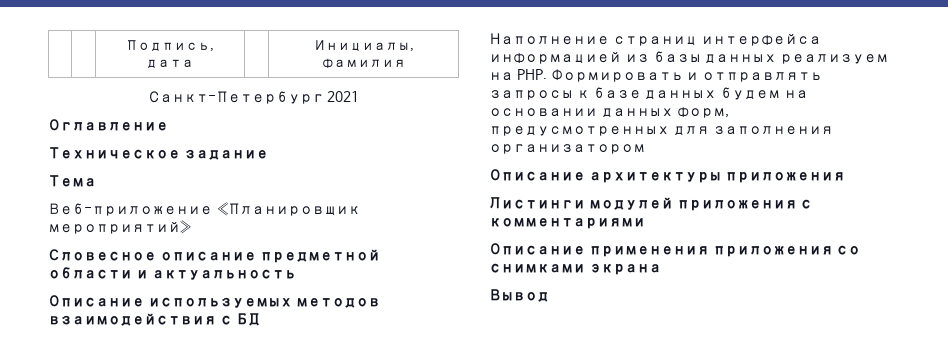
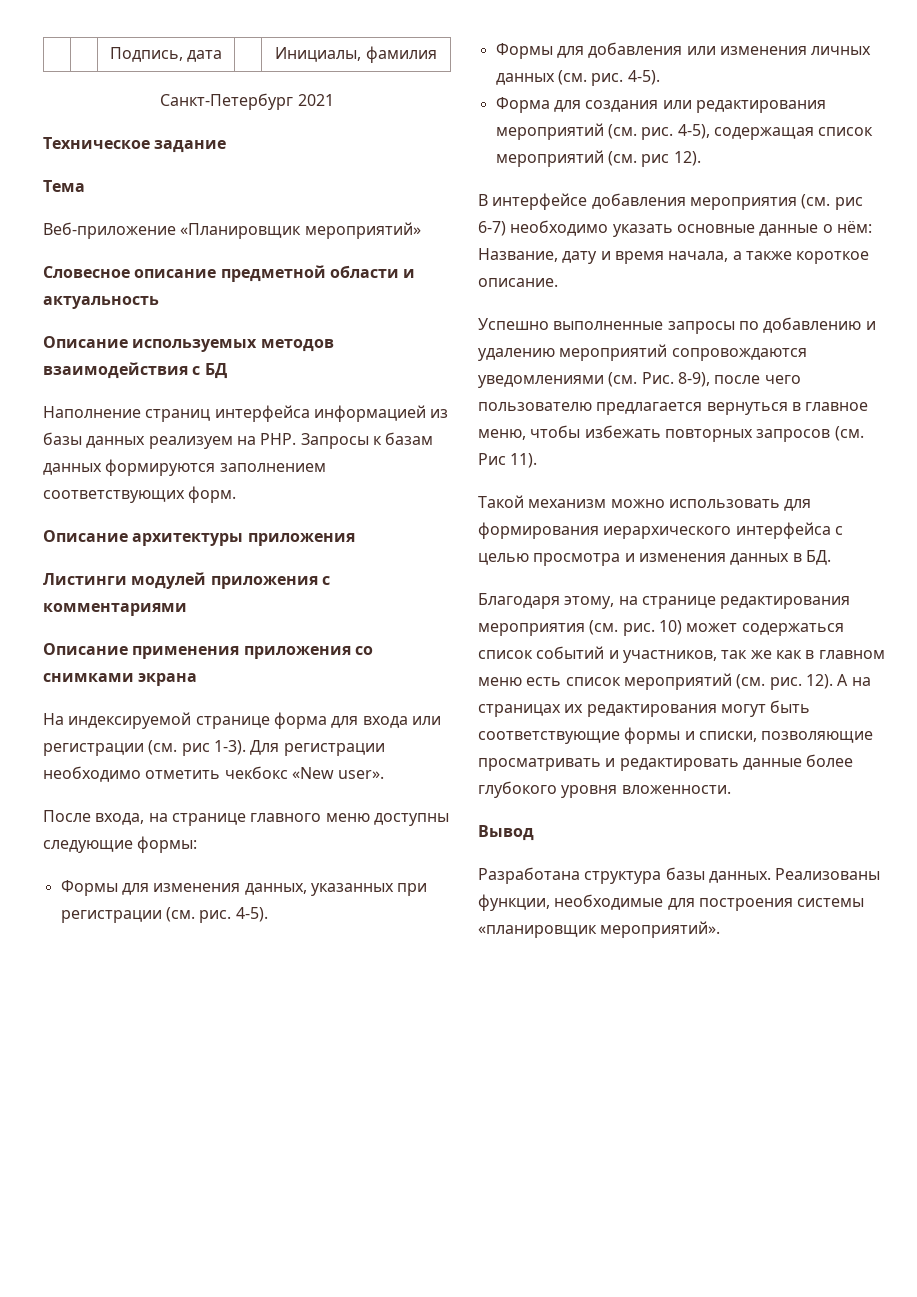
- Оглавление
- Наполнение страниц интерфейса информацией из базы данных реализуем на PHP. Формировать и отправлять запросы к базе данных будем на основании данных форм, предусмотренных для заполнения организатором
+ Наполнение страниц интерфейса информацией из базы данных реализуем на PHP. Запросы к базам данных формируются заполнением соответствующих форм.
+ На индексируемой странице форма для входа или регистрации (см. рис 1-3). Для регистрации необходимо отметить чекбокс «New user».
+ После входа, на странице главного меню доступны следующие формы:
+ Формы для изменения данных, указанных при регистрации (см. рис. 4-5).
+ Формы для добавления или изменения личных данных (см. рис. 4-5).
+ Форма для создания или редактирования мероприятий (см. рис. 4-5), содержащая список мероприятий (см. рис 12).
+ В интерфейсе добавления мероприятия (см. рис 6-7) необходимо указать основные данные о нём: Название, дату и время начала, а также короткое описание.
+ Успешно выполненные запросы по добавлению и удалению мероприятий сопровождаются уведомлениями (см. Рис. 8-9), после чего пользователю предлагается вернуться в главное меню, чтобы избежать повторных запросов (см. Рис 11).
+ Такой механизм можно использовать для формирования иерархического интерфейса с целью просмотра и изменения данных в БД.
+ Благодаря этому, на странице редактирования мероприятия (см. рис. 10) может содержаться список событий и участников, так же как в главном меню есть список мероприятий (см. рис. 12). А на страницах их редактирования могут быть соответствующие формы и списки, позволяющие просматривать и редактировать данные более глубокого уровня вложенности.
  Вывод
+ Разработана структура базы данных. Реализованы функции, необходимые для построения системы «планировщик мероприятий».

